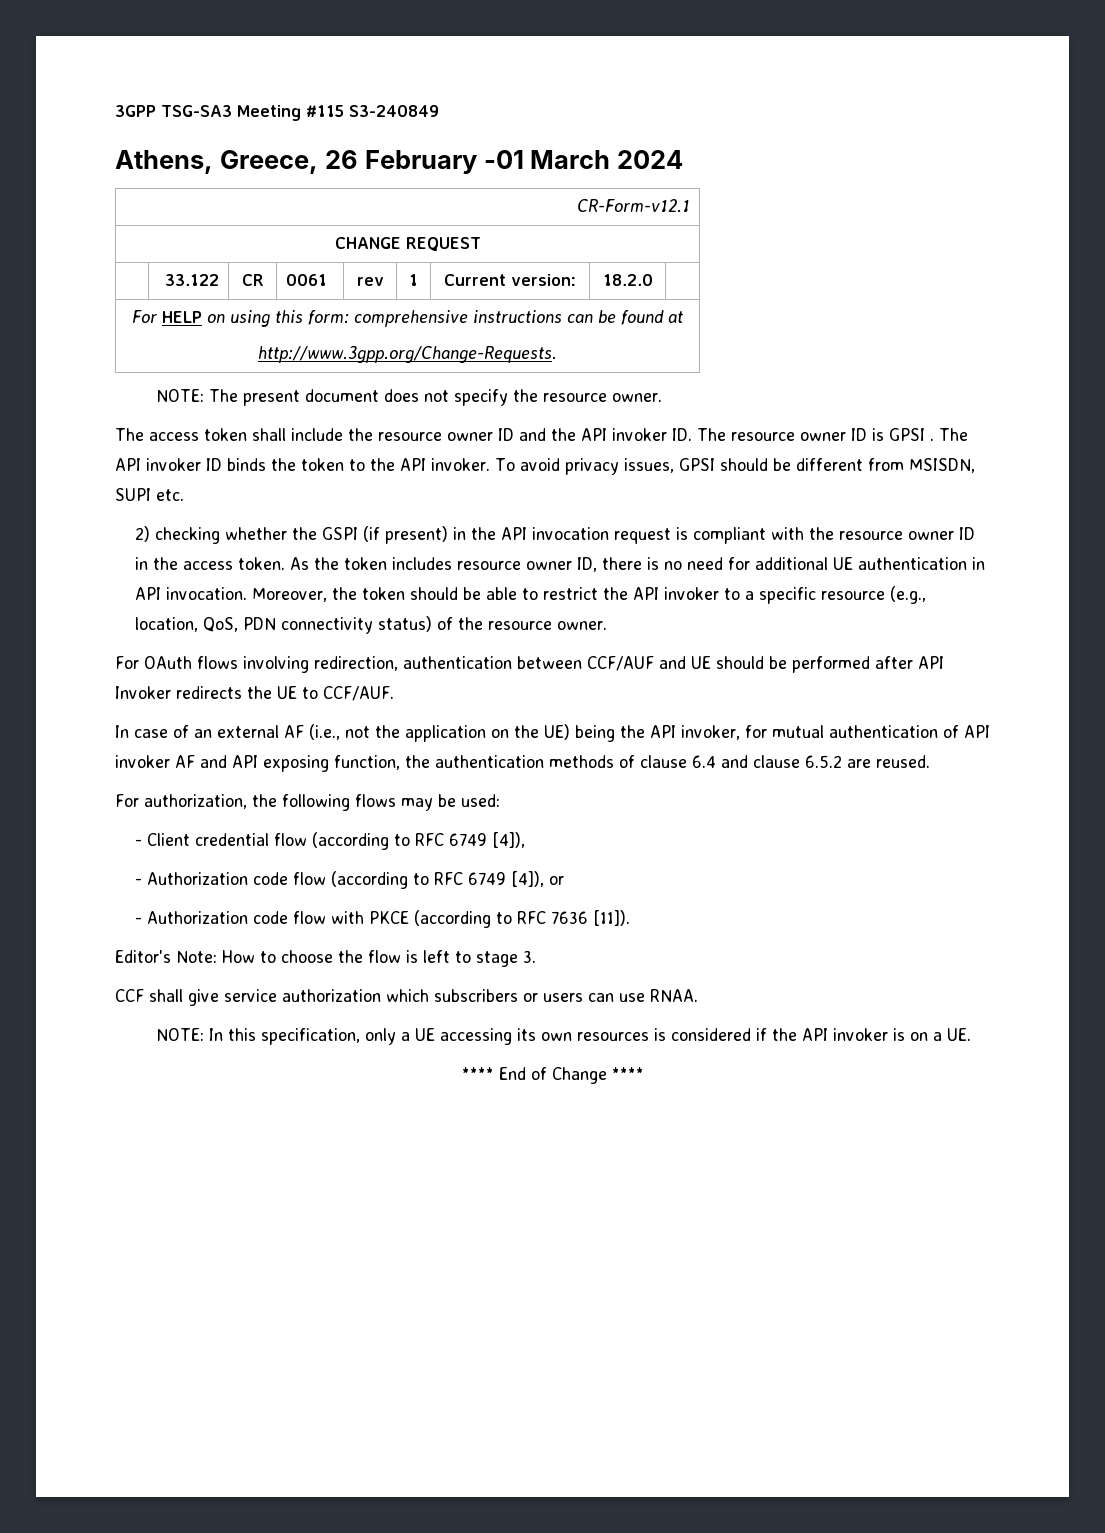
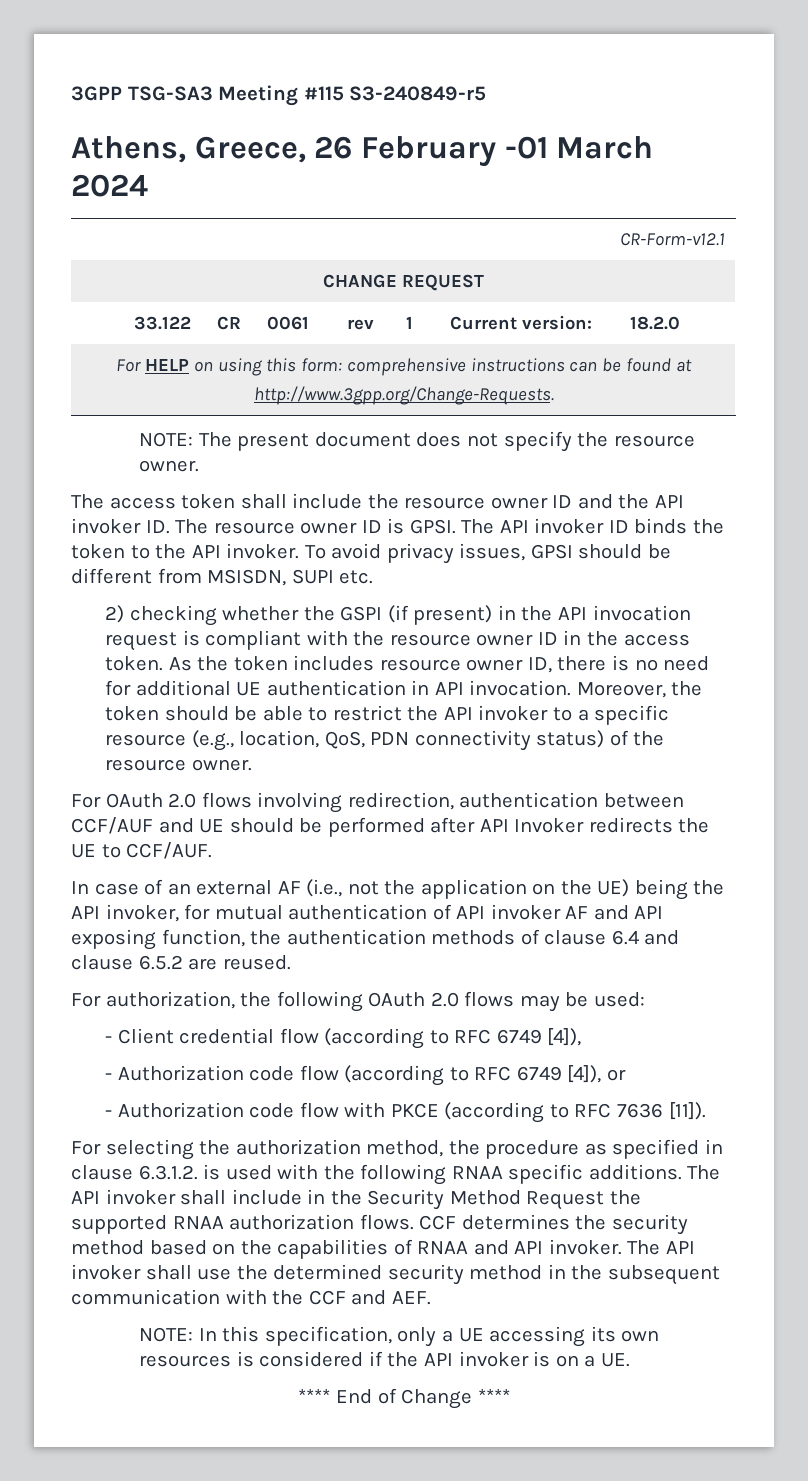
- 3GPP TSG-SA3 Meeting #115 S3-240849
+ 3GPP TSG-SA3 Meeting #115 S3-240849-r5
- The access token shall include the resource owner ID and the API invoker ID. The resource owner ID is GPSI .
+ The access token shall include the resource owner ID and the API invoker ID. The resource owner ID is GPSI.
- For OAuth flows involving redirection, authentication between CCF/AUF and UE should be performed after API Invoker redirects the UE to CCF/AUF.
+ For OAuth 2.0 flows involving redirection, authentication between CCF/AUF and UE should be performed after API Invoker redirects the UE to CCF/AUF.
- For authorization, the following flows may be used:
+ For authorization, the following OAuth 2.0 flows may be used:
- Editor's Note: How to choose the flow is left to stage 3.
- CCF shall give service authorization which subscribers or users can use RNAA.
+ For selecting the authorization method, the procedure as specified in clause 6.3.1.2. is used with the following RNAA specific additions. The API invoker shall include in the Security Method Request the supported RNAA authorization flows. CCF determines the security method based on the capabilities of RNAA and API invoker. The API invoker shall use the determined security method in the subsequent communication with the CCF and AEF.

